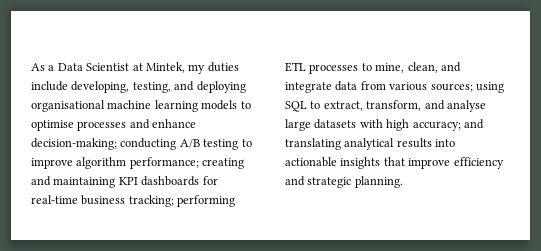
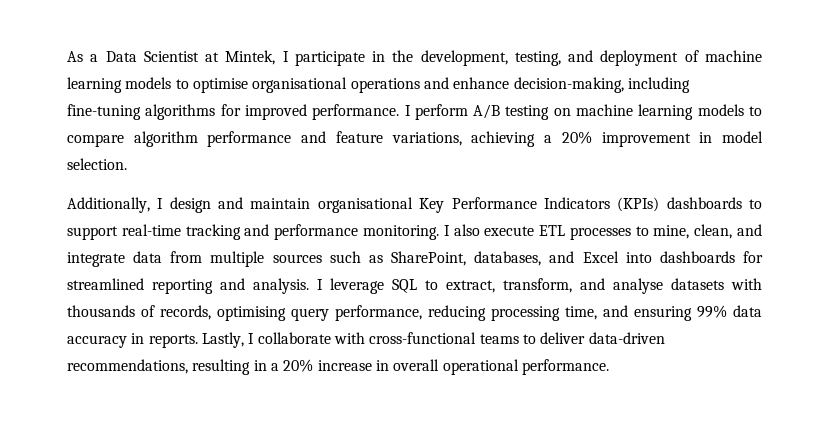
- As a Data Scientist at Mintek, my duties include developing, testing, and deploying organisational machine learning models to optimise processes and enhance decision-making; conducting A/B testing to improve algorithm performance; creating and maintaining KPI dashboards for real-time business tracking; performing ETL processes to mine, clean, and integrate data from various sources; using SQL to extract, transform, and analyse large datasets with high accuracy; and translating analytical results into actionable insights that improve efficiency and strategic planning.
+ As a Data Scientist at Mintek, I participate in the development, testing, and deployment of machine learning models to optimise organisational operations and enhance decision-making, including fine-tuning algorithms for improved performance. I perform A/B testing on machine learning models to compare algorithm performance and feature variations, achieving a 20% improvement in model selection.
+ Additionally, I design and maintain organisational Key Performance Indicators (KPIs) dashboards to support real-time tracking and performance monitoring. I also execute ETL processes to mine, clean, and integrate data from multiple sources such as SharePoint, databases, and Excel into dashboards for streamlined reporting and analysis. I leverage SQL to extract, transform, and analyse datasets with thousands of records, optimising query performance, reducing processing time, and ensuring 99% data accuracy in reports. Lastly, I collaborate with cross-functional teams to deliver data-driven recommendations, resulting in a 20% increase in overall operational performance.

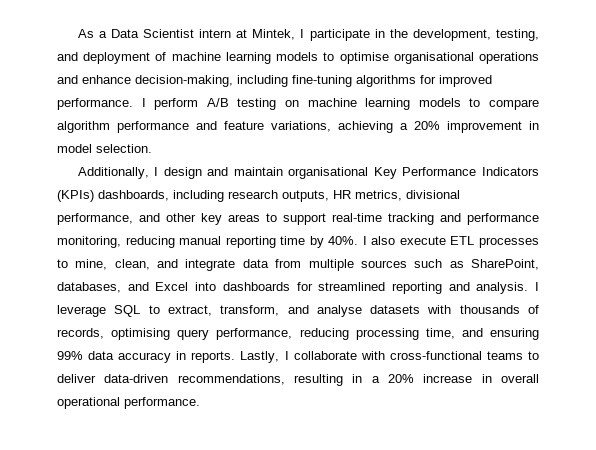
- As a Data Scientist at Mintek, I participate in the development, testing, and deployment of machine learning models to optimise organisational operations and enhance decision-making, including fine-tuning algorithms for improved performance.
+ As a Data Scientist intern at Mintek, I participate in the development, testing, and deployment of machine learning models to optimise organisational operations and enhance decision-making, including fine-tuning algorithms for improved performance.
- Additionally, I design and maintain organisational Key Performance Indicators (KPIs) dashboards to support real-time tracking and performance monitoring.
+ Additionally, I design and maintain organisational Key Performance Indicators (KPIs) dashboards, including research outputs, HR metrics, divisional performance, and other key areas to support real-time tracking and performance monitoring, reducing manual reporting time by 40%.

